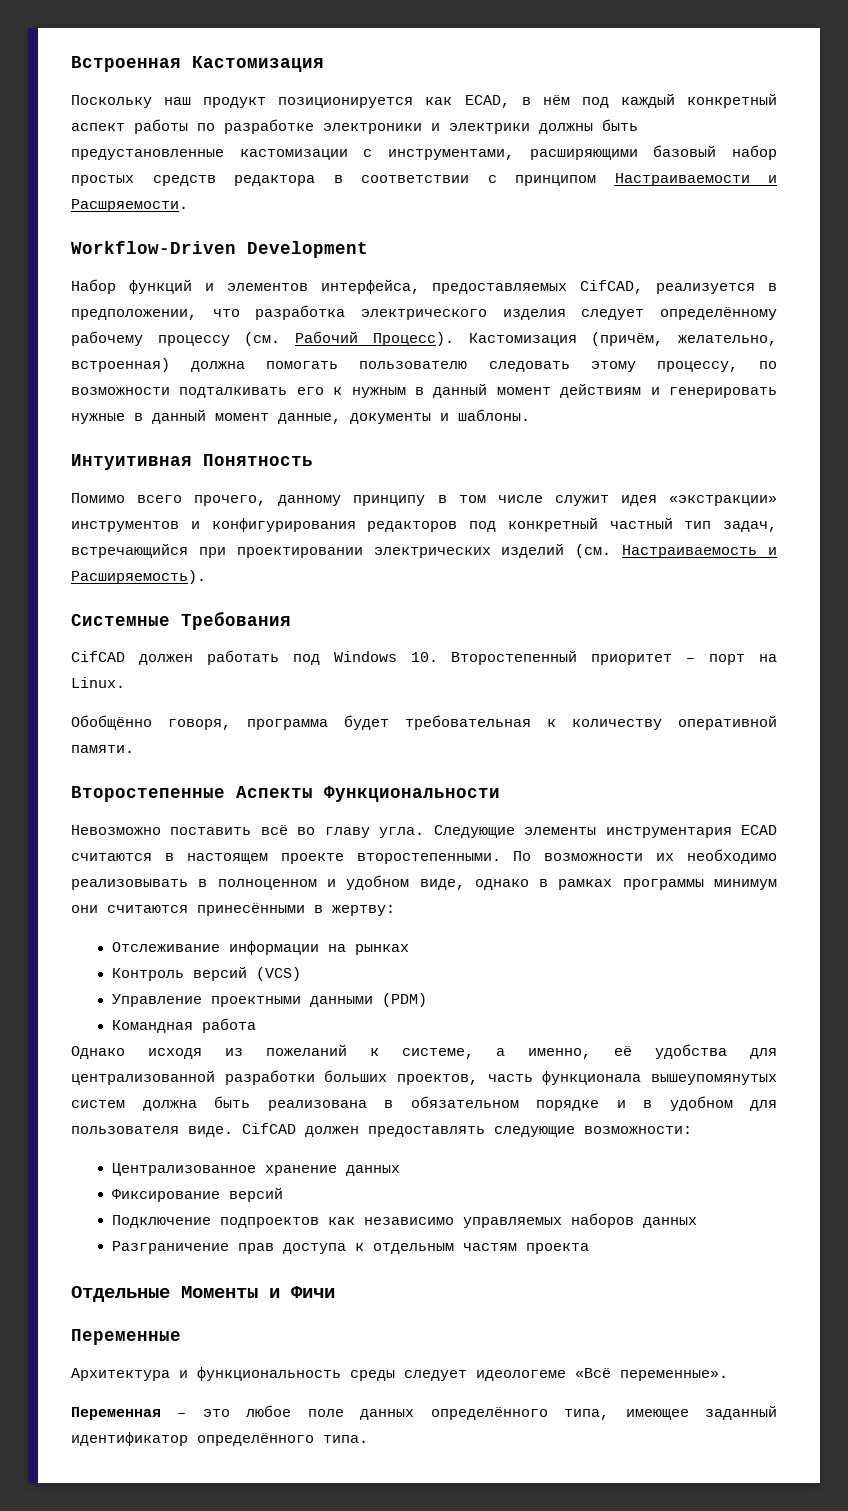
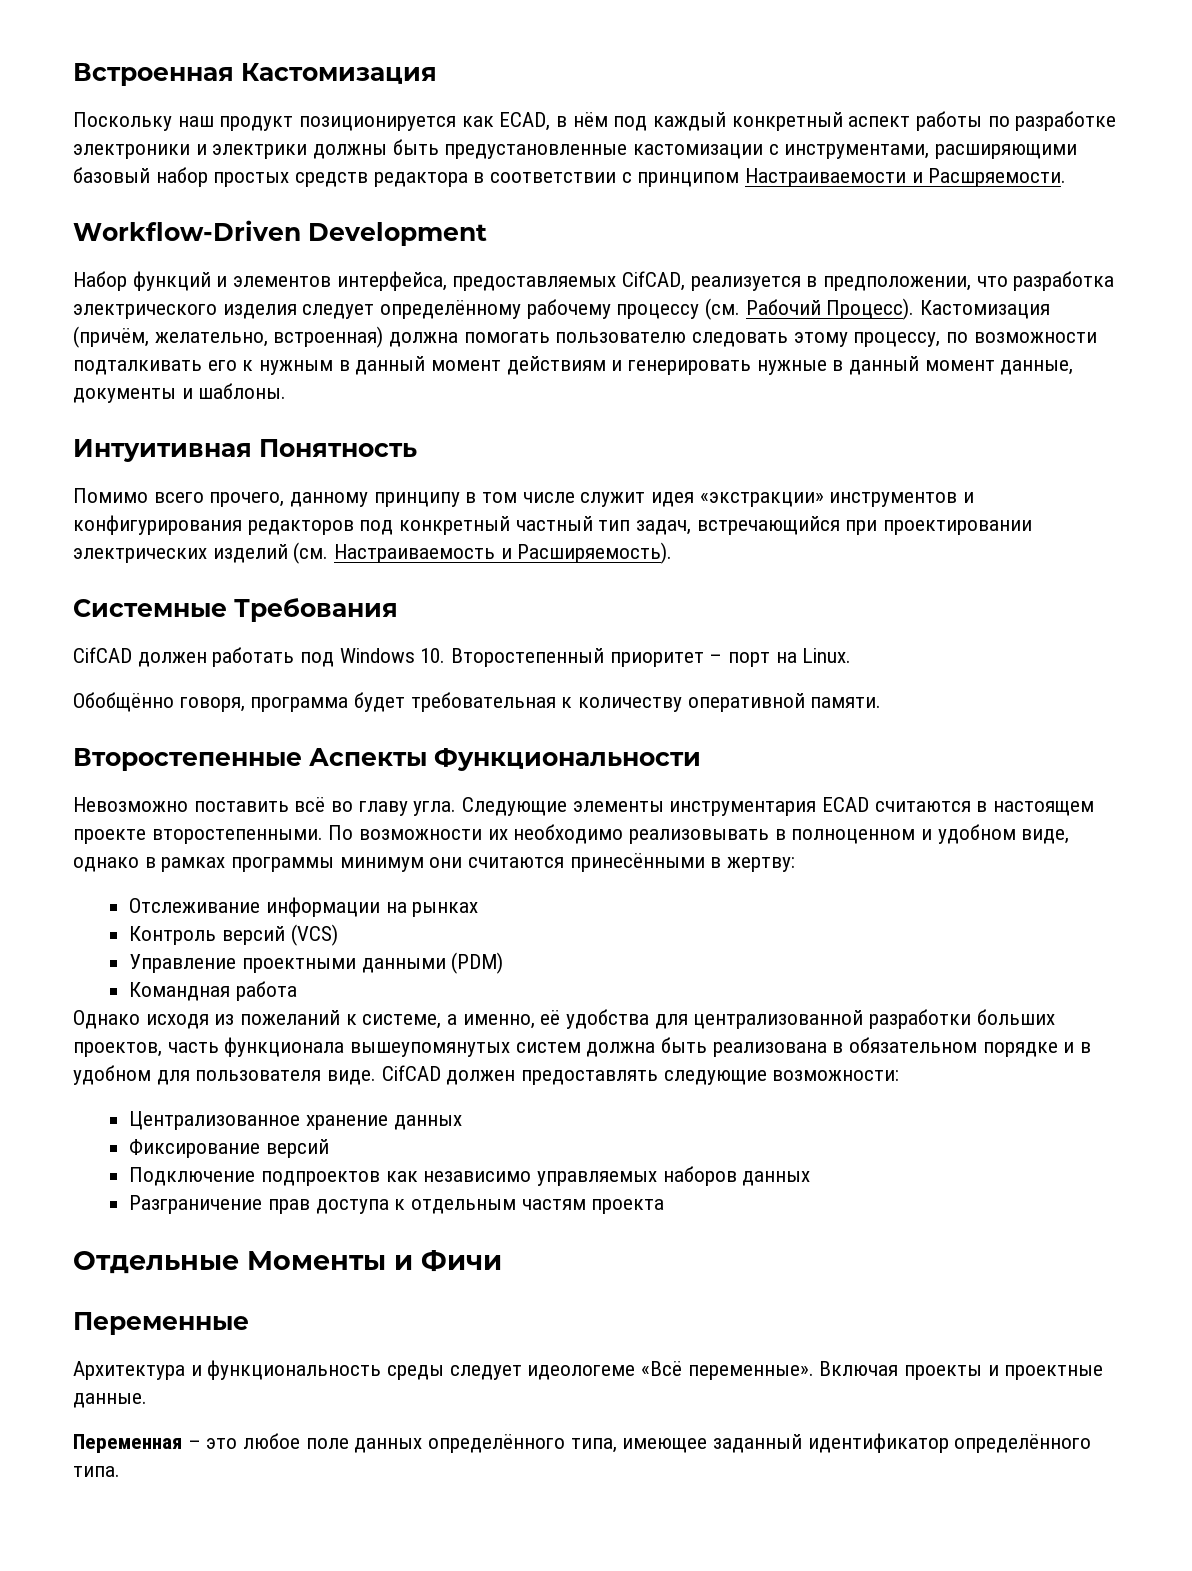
+ Включая проекты и проектные данные.

